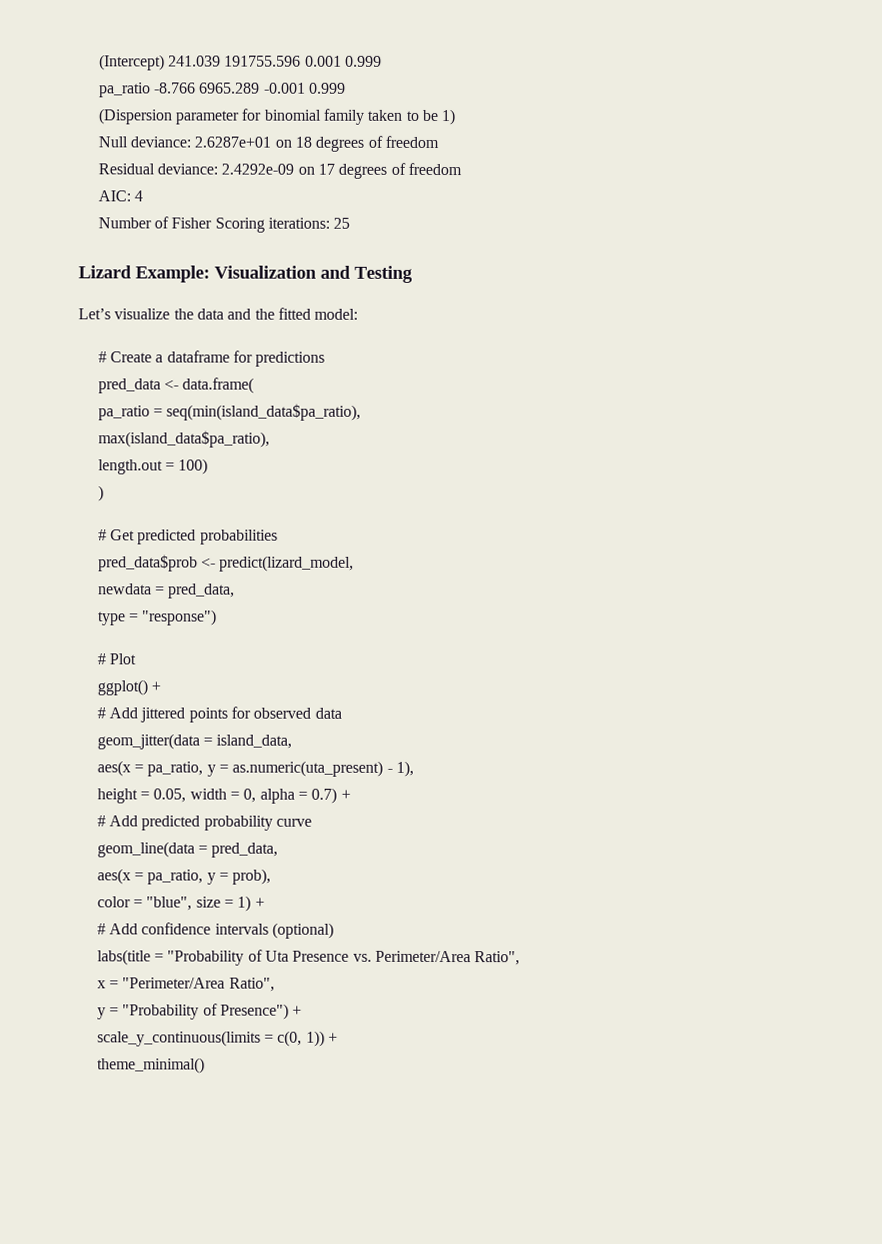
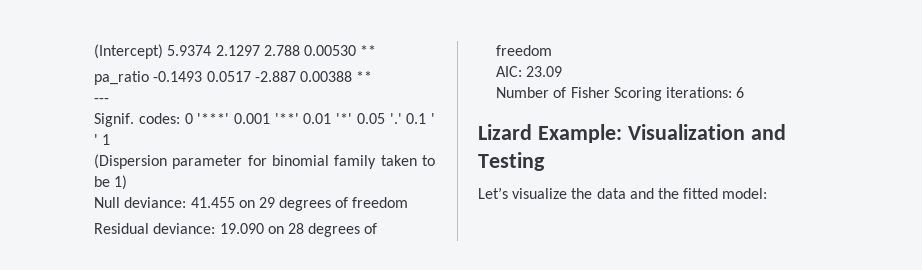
- (Intercept) 241.039 191755.596 0.001 0.999
- pa_ratio -8.766 6965.289 -0.001 0.999
+ (Intercept) 5.9374 2.1297 2.788 0.00530 **
+ pa_ratio -0.1493 0.0517 -2.887 0.00388 **
+ ---
+ Signif. codes: 0 '***' 0.001 '**' 0.01 '*' 0.05 '.' 0.1 ' ' 1
- Null deviance: 2.6287e+01 on 18 degrees of freedom
+ Null deviance: 41.455 on 29 degrees of freedom
- Residual deviance: 2.4292e-09 on 17 degrees of freedom
+ Residual deviance: 19.090 on 28 degrees of freedom
- AIC: 4
+ AIC: 23.09
- Number of Fisher Scoring iterations: 25
+ Number of Fisher Scoring iterations: 6
- # Create a dataframe for predictions
- pred_data <- data.frame(
- pa_ratio = seq(min(island_data$pa_ratio),
- max(island_data$pa_ratio),
- length.out = 100)
- )
- # Get predicted probabilities
- pred_data$prob <- predict(lizard_model,
- newdata = pred_data,
- type = "response")
- # Plot
- ggplot() +
- # Add jittered points for observed data
- geom_jitter(data = island_data,
- aes(x = pa_ratio, y = as.numeric(uta_present) - 1),
- height = 0.05, width = 0, alpha = 0.7) +
- # Add predicted probability curve
- geom_line(data = pred_data,
- aes(x = pa_ratio, y = prob),
- color = "blue", size = 1) +
- # Add confidence intervals (optional)
- labs(title = "Probability of Uta Presence vs. Perimeter/Area Ratio",
- x = "Perimeter/Area Ratio",
- y = "Probability of Presence") +
- scale_y_continuous(limits = c(0, 1)) +
- theme_minimal()

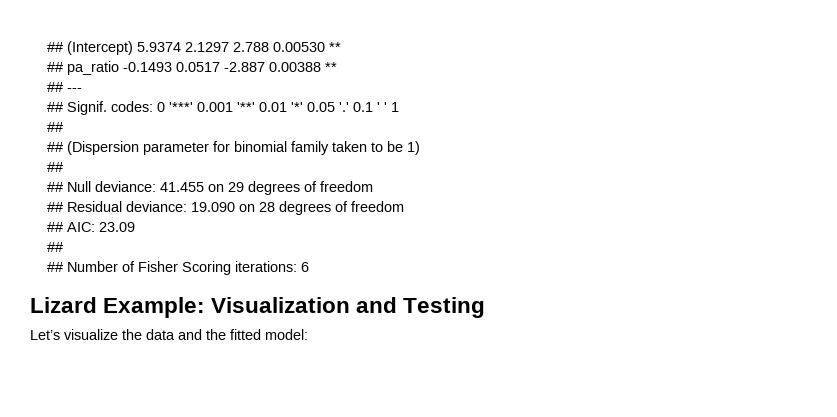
- (Intercept) 5.9374 2.1297 2.788 0.00530 **
+ ## (Intercept) 5.9374 2.1297 2.788 0.00530 **
- pa_ratio -0.1493 0.0517 -2.887 0.00388 **
+ ## pa_ratio -0.1493 0.0517 -2.887 0.00388 **
- ---
+ ## ---
- Signif. codes: 0 '***' 0.001 '**' 0.01 '*' 0.05 '.'
+ ## Signif. codes: 0 '***' 0.001 '**' 0.01 '*' 0.05 '.'
  0.1 ' ' 1
- (Dispersion parameter for binomial family taken to be 1)
- Null deviance: 41.455 on 29 degrees of freedom
+ ##
+ ## (Dispersion parameter for binomial family taken to be 1)
+ ##
+ ## Null deviance: 41.455 on 29 degrees of freedom
- Residual deviance: 19.090 on 28 degrees of freedom
+ ## Residual deviance: 19.090 on 28 degrees of freedom
- AIC: 23.09
- Number of Fisher Scoring iterations: 6
+ ## AIC: 23.09
+ ##
+ ## Number of Fisher Scoring iterations: 6

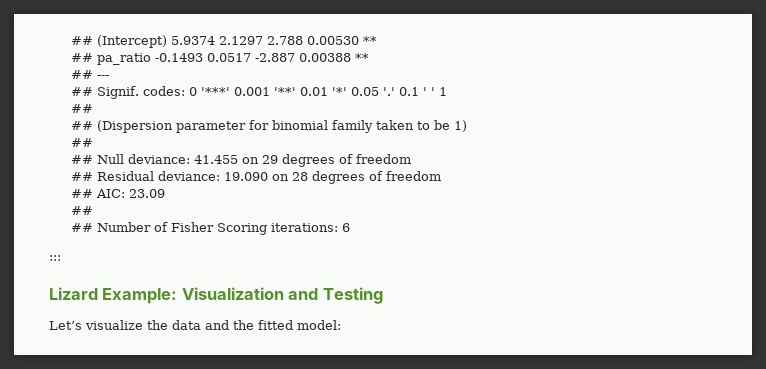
+ :::

